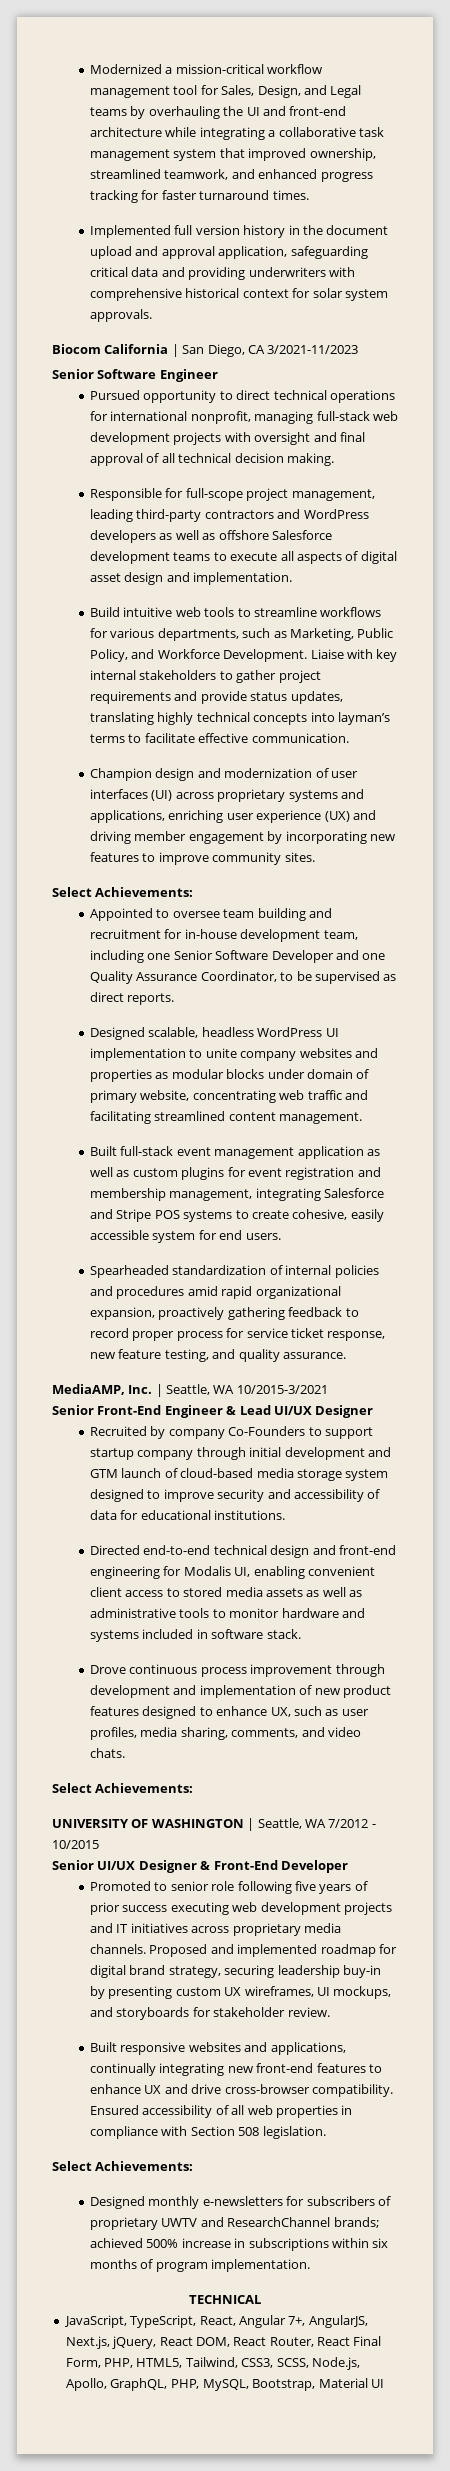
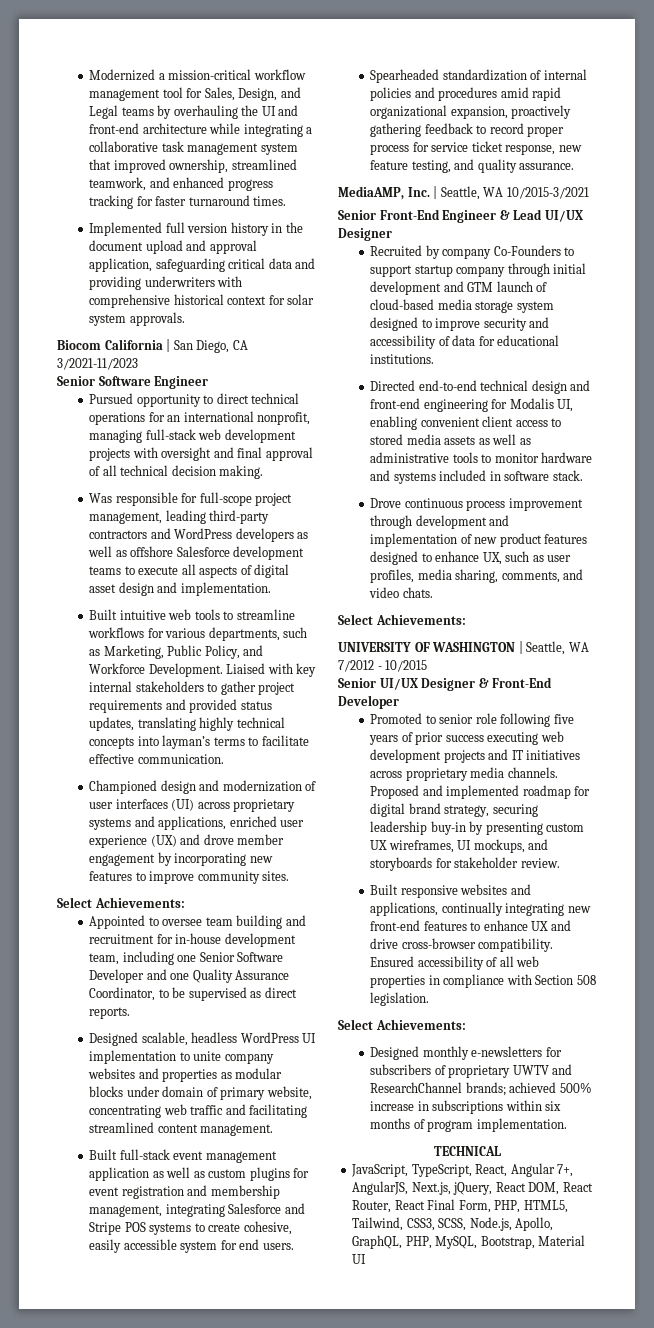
- Pursued opportunity to direct technical operations for international nonprofit, managing full-stack web development projects with oversight and final approval of all technical decision making.
+ Pursued opportunity to direct technical operations for an international nonprofit, managing full-stack web development projects with oversight and final approval of all technical decision making.
- Responsible for full-scope project management, leading third-party contractors and WordPress developers as well as offshore Salesforce development teams to execute all aspects of digital asset design and implementation.
+ Was responsible for full-scope project management, leading third-party contractors and WordPress developers as well as offshore Salesforce development teams to execute all aspects of digital asset design and implementation.
- Build intuitive web tools to streamline workflows for various departments, such as Marketing, Public Policy, and Workforce Development.
+ Built intuitive web tools to streamline workflows for various departments, such as Marketing, Public Policy, and Workforce Development.
- Liaise with key internal stakeholders to gather project requirements and provide status updates, translating highly technical concepts into layman’s terms to facilitate effective communication.
+ Liaised with key internal stakeholders to gather project requirements and provided status updates, translating highly technical concepts into layman’s terms to facilitate effective communication.
- Champion design and modernization of user interfaces (UI) across proprietary systems and applications, enriching user experience (UX) and driving member engagement by incorporating new features to improve community sites.
+ Championed design and modernization of user interfaces (UI) across proprietary systems and applications, enriched user experience (UX) and drove member engagement by incorporating new features to improve community sites.

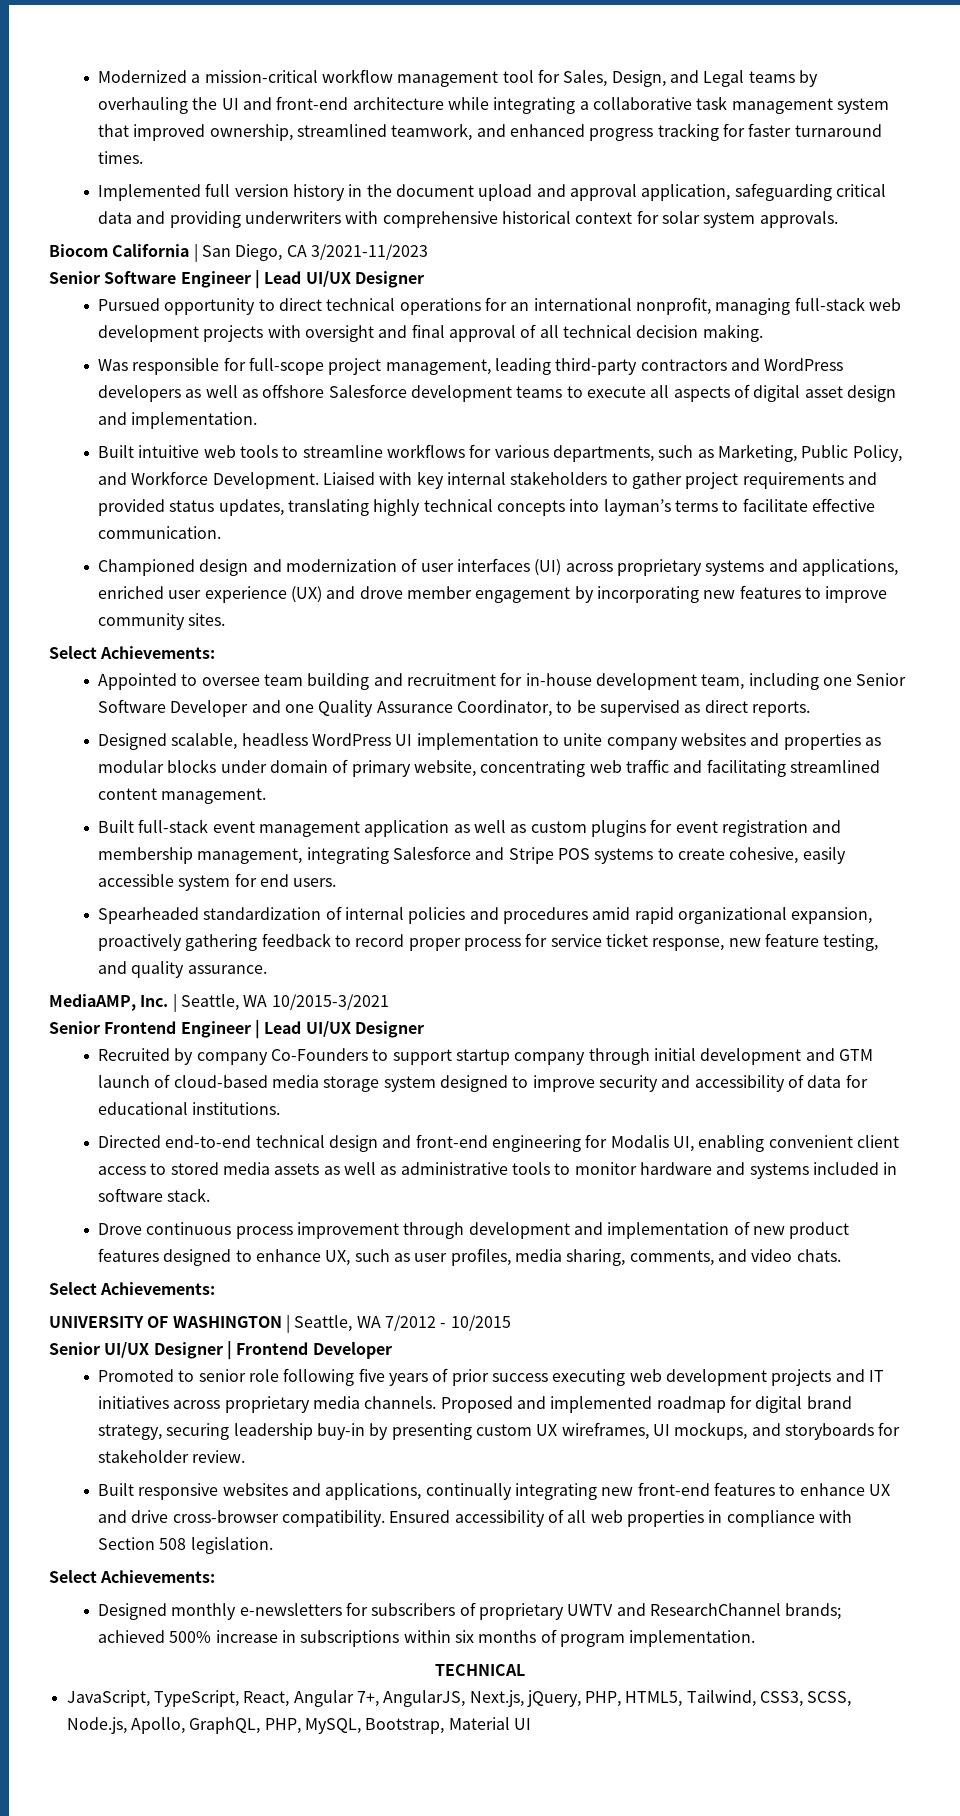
- Senior Software Engineer
+ Senior Software Engineer | Lead UI/UX Designer
- Senior Front-End Engineer & Lead UI/UX Designer
+ Senior Frontend Engineer | Lead UI/UX Designer
- Senior UI/UX Designer & Front-End Developer
+ Senior UI/UX Designer | Frontend Developer
- JavaScript, TypeScript, React, Angular 7+, AngularJS, Next.js, jQuery, React DOM, React Router, React Final Form, PHP, HTML5, Tailwind, CSS3, SCSS, Node.js, Apollo, GraphQL, PHP, MySQL, Bootstrap, Material UI
+ JavaScript, TypeScript, React, Angular 7+, AngularJS, Next.js, jQuery, PHP, HTML5, Tailwind, CSS3, SCSS, Node.js, Apollo, GraphQL, PHP, MySQL, Bootstrap, Material UI

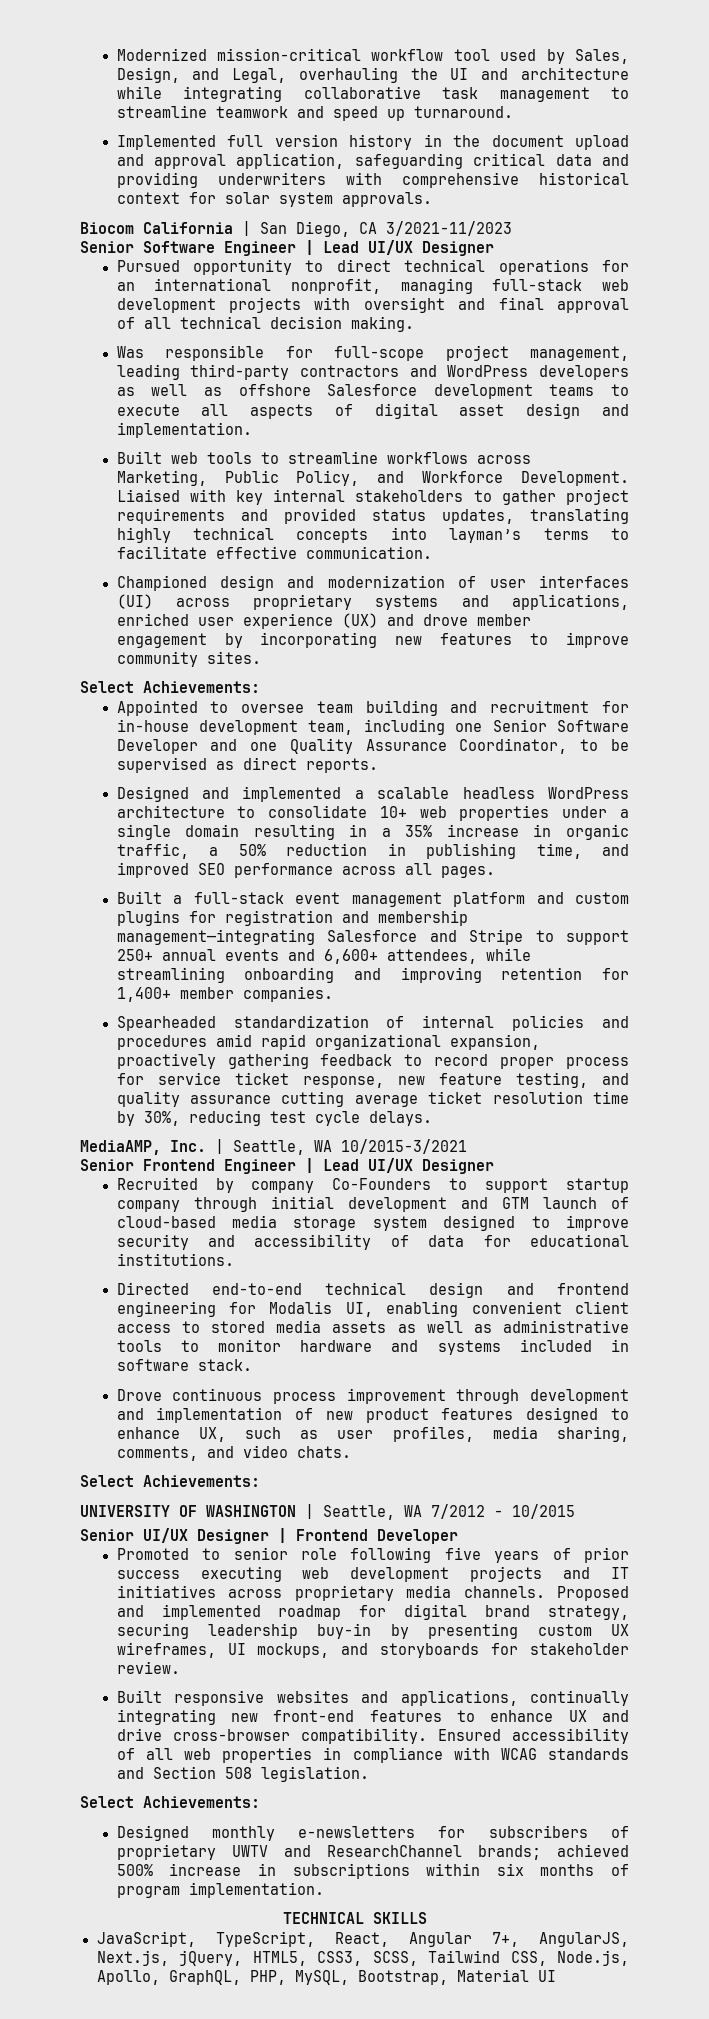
- Modernized a mission-critical workflow management tool for Sales, Design, and Legal teams by overhauling the UI and front-end architecture while integrating a collaborative task management system that improved ownership, streamlined teamwork, and enhanced progress tracking for faster turnaround times.
+ Modernized mission-critical workflow tool used by Sales, Design, and Legal, overhauling the UI and architecture while integrating collaborative task management to streamline teamwork and speed up turnaround.
- Built intuitive web tools to streamline workflows for various departments, such as Marketing, Public Policy, and Workforce Development.
+ Built web tools to streamline workflows across Marketing, Public Policy, and Workforce Development.
- Designed scalable, headless WordPress UI implementation to unite company websites and properties as modular blocks under domain of primary website, concentrating web traffic and facilitating streamlined content management.
- Built full-stack event management application as well as custom plugins for event registration and membership management, integrating Salesforce and Stripe POS systems to create cohesive, easily accessible system for end users.
+ Designed and implemented a scalable headless WordPress architecture to consolidate 10+ web properties under a single domain resulting in a 35% increase in organic traffic, a 50% reduction in publishing time, and improved SEO performance across all pages.
+ Built a full-stack event management platform and custom plugins for registration and membership management—integrating Salesforce and Stripe to support 250+ annual events and 6,600+ attendees, while streamlining onboarding and improving retention for 1,400+ member companies.
- Spearheaded standardization of internal policies and procedures amid rapid organizational expansion, proactively gathering feedback to record proper process for service ticket response, new feature testing, and quality assurance.
+ Spearheaded standardization of internal policies and procedures amid rapid organizational expansion, proactively gathering feedback to record proper process for service ticket response, new feature testing, and quality assurance cutting average ticket resolution time by 30%, reducing test cycle delays.
- Directed end-to-end technical design and front-end engineering for Modalis UI, enabling convenient client access to stored media assets as well as administrative tools to monitor hardware and systems included in software stack.
+ Directed end-to-end technical design and frontend engineering for Modalis UI, enabling convenient client access to stored media assets as well as administrative tools to monitor hardware and systems included in software stack.
- Ensured accessibility of all web properties in compliance with Section 508 legislation.
+ Ensured accessibility of all web properties in compliance with WCAG standards and Section 508 legislation.
- TECHNICAL
+ TECHNICAL SKILLS
- JavaScript, TypeScript, React, Angular 7+, AngularJS, Next.js, jQuery, PHP, HTML5, Tailwind, CSS3, SCSS, Node.js, Apollo, GraphQL, PHP, MySQL, Bootstrap, Material UI
+ JavaScript, TypeScript, React, Angular 7+, AngularJS, Next.js, jQuery, HTML5, CSS3, SCSS, Tailwind CSS, Node.js, Apollo, GraphQL, PHP, MySQL, Bootstrap, Material UI

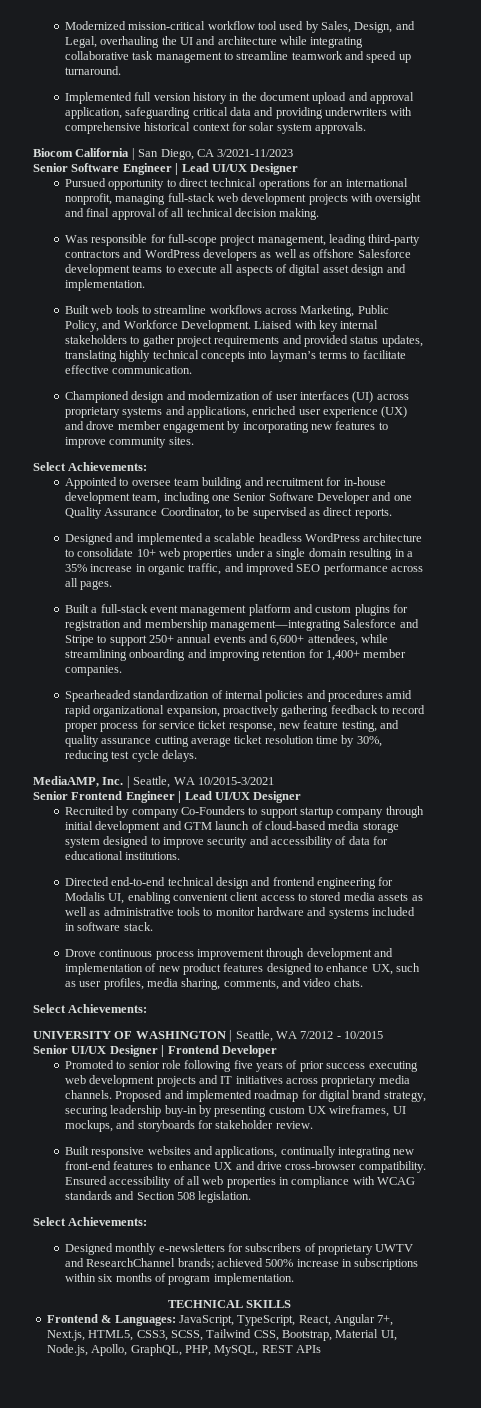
- Designed and implemented a scalable headless WordPress architecture to consolidate 10+ web properties under a single domain resulting in a 35% increase in organic traffic, a 50% reduction in publishing time, and improved SEO performance across all pages.
+ Designed and implemented a scalable headless WordPress architecture to consolidate 10+ web properties under a single domain resulting in a 35% increase in organic traffic, and improved SEO performance across all pages.
- JavaScript, TypeScript, React, Angular 7+, AngularJS, Next.js, jQuery, HTML5, CSS3, SCSS, Tailwind CSS, Node.js, Apollo, GraphQL, PHP, MySQL, Bootstrap, Material UI
+ Frontend & Languages: JavaScript, TypeScript, React, Angular 7+, Next.js, HTML5, CSS3, SCSS, Tailwind CSS, Bootstrap, Material UI, Node.js, Apollo, GraphQL, PHP, MySQL, REST APIs

